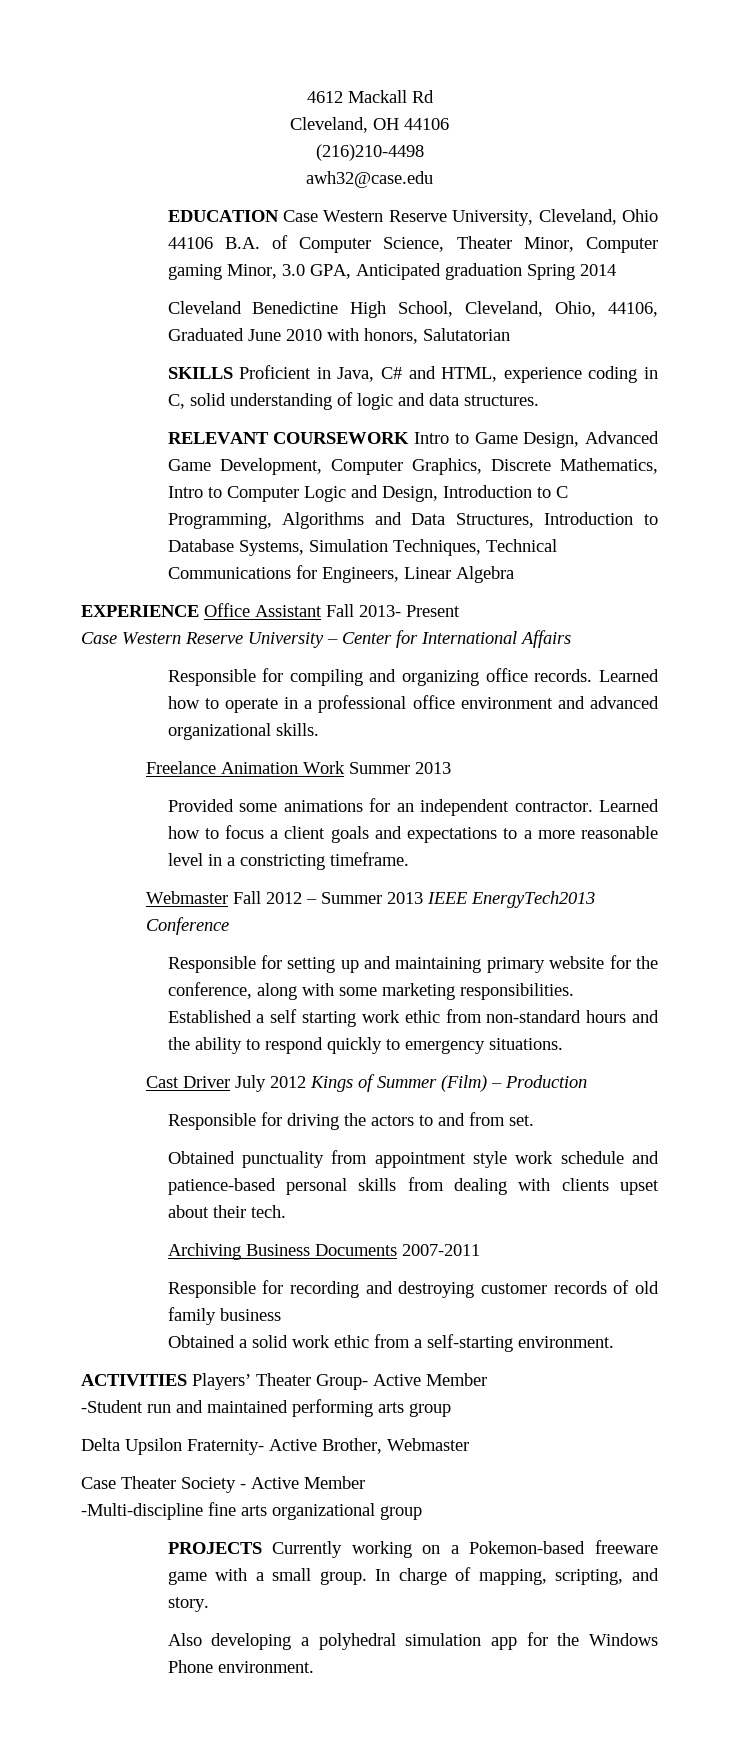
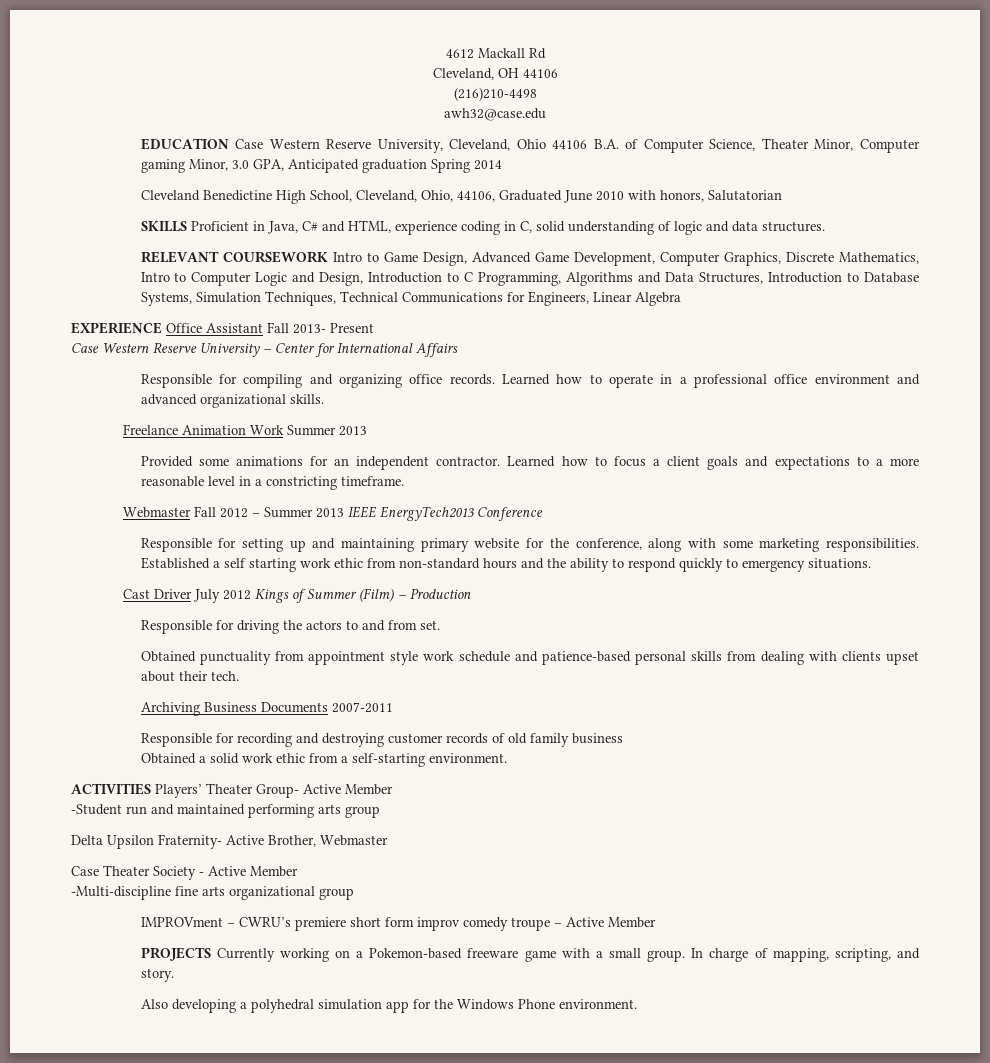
+ IMPROVment – CWRU’s premiere short form improv comedy troupe – Active Member

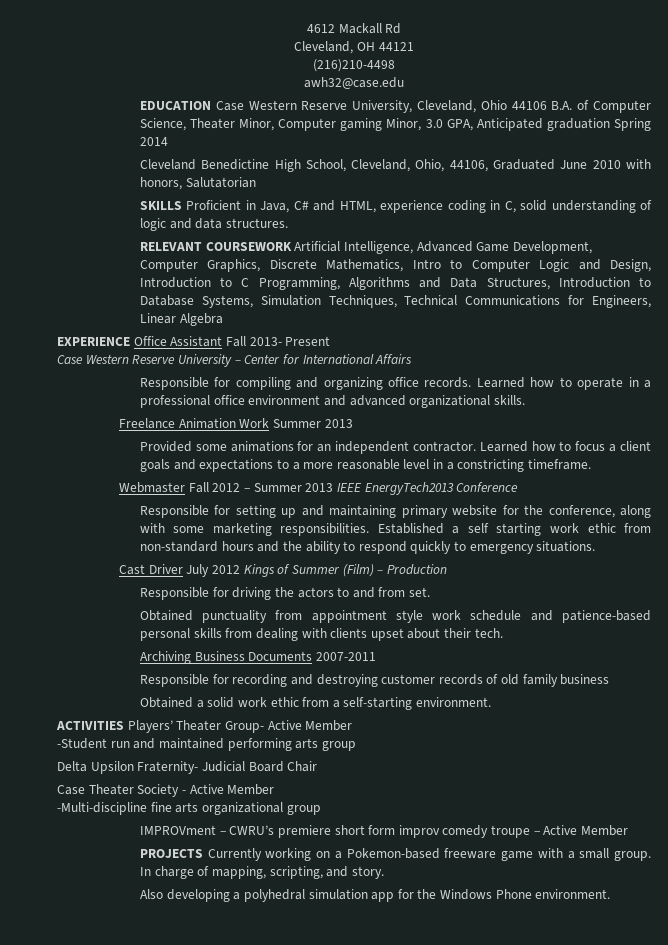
- Cleveland, OH 44106
+ Cleveland, OH 44121
- RELEVANT COURSEWORK Intro to Game Design, Advanced Game Development, Computer Graphics, Discrete Mathematics, Intro to Computer Logic and Design, Introduction to C Programming, Algorithms and Data Structures, Introduction to Database Systems, Simulation Techniques, Technical Communications for Engineers, Linear Algebra
+ RELEVANT COURSEWORK Artificial Intelligence, Advanced Game Development, Computer Graphics, Discrete Mathematics, Intro to Computer Logic and Design, Introduction to C Programming, Algorithms and Data Structures, Introduction to Database Systems, Simulation Techniques, Technical Communications for Engineers, Linear Algebra
- Delta Upsilon Fraternity- Active Brother, Webmaster
+ Delta Upsilon Fraternity- Judicial Board Chair

